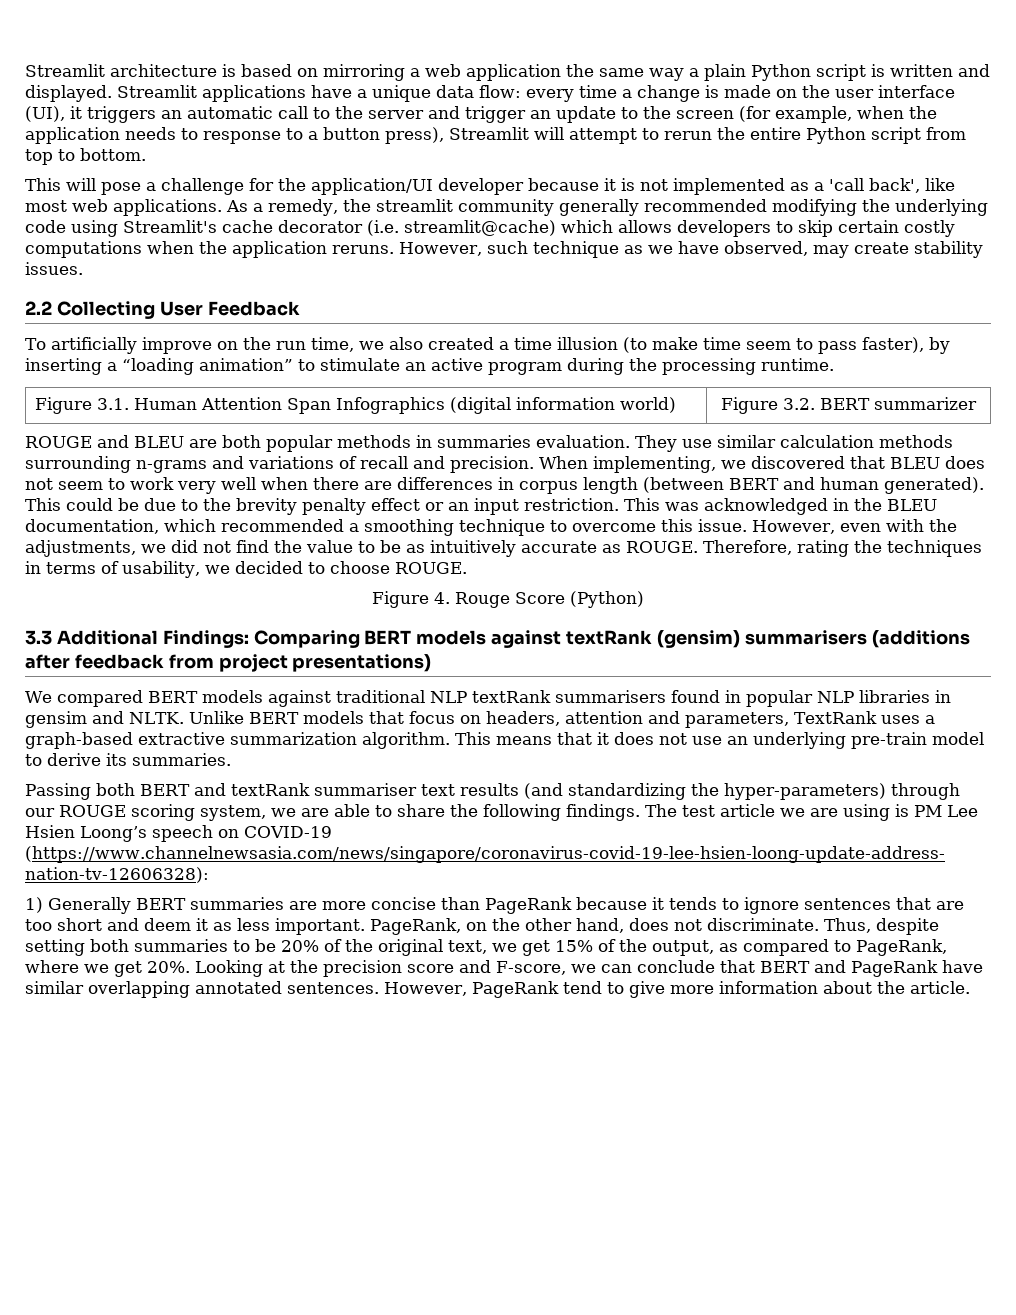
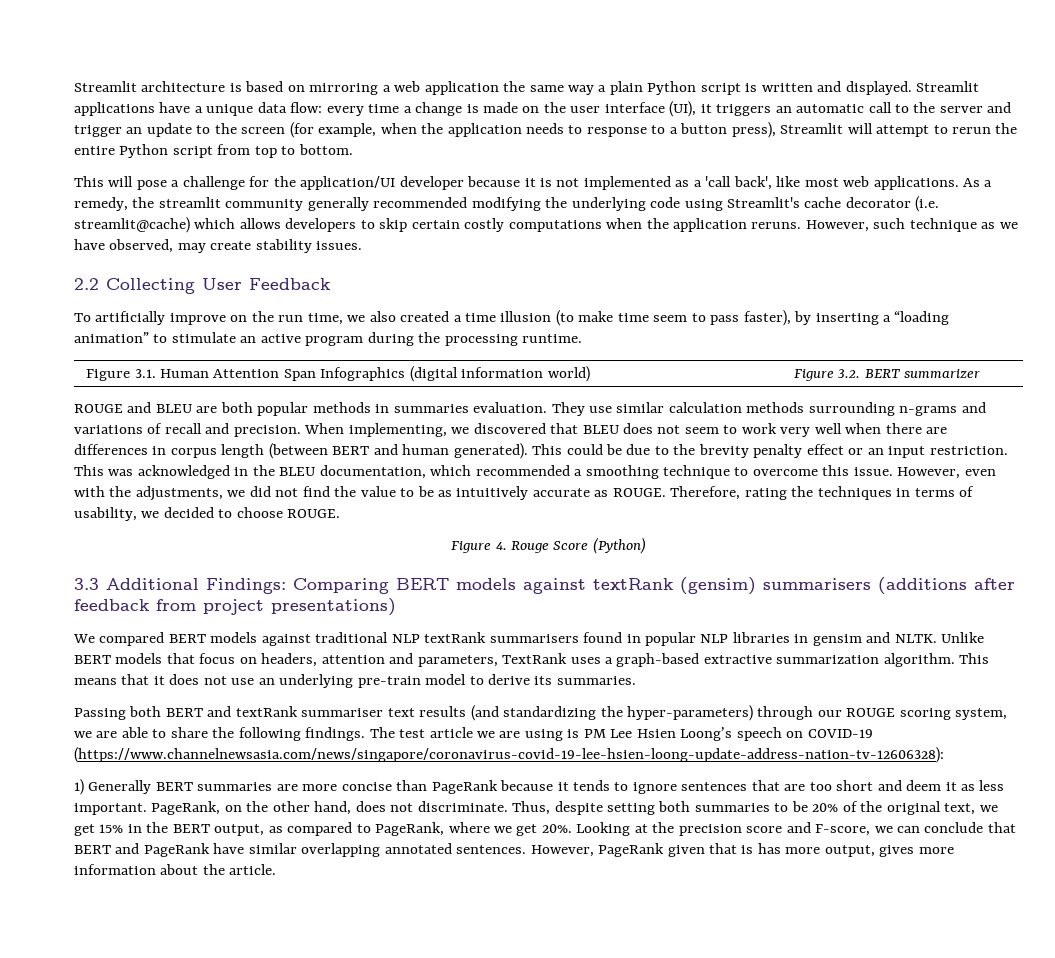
- Thus, despite setting both summaries to be 20% of the original text, we get 15% of the output, as compared to PageRank, where we get 20%.
+ Thus, despite setting both summaries to be 20% of the original text, we get 15% in the BERT output, as compared to PageRank, where we get 20%.
- However, PageRank tend to give more information about the article.
+ However, PageRank given that is has more output, gives more information about the article.

